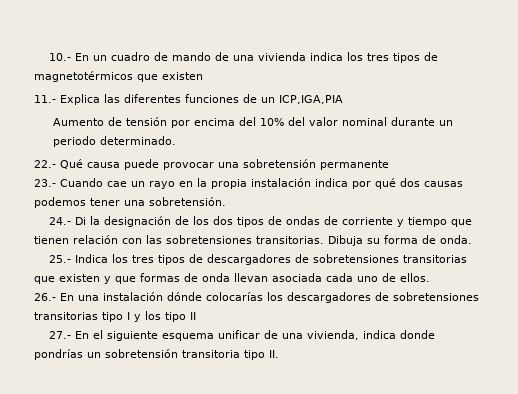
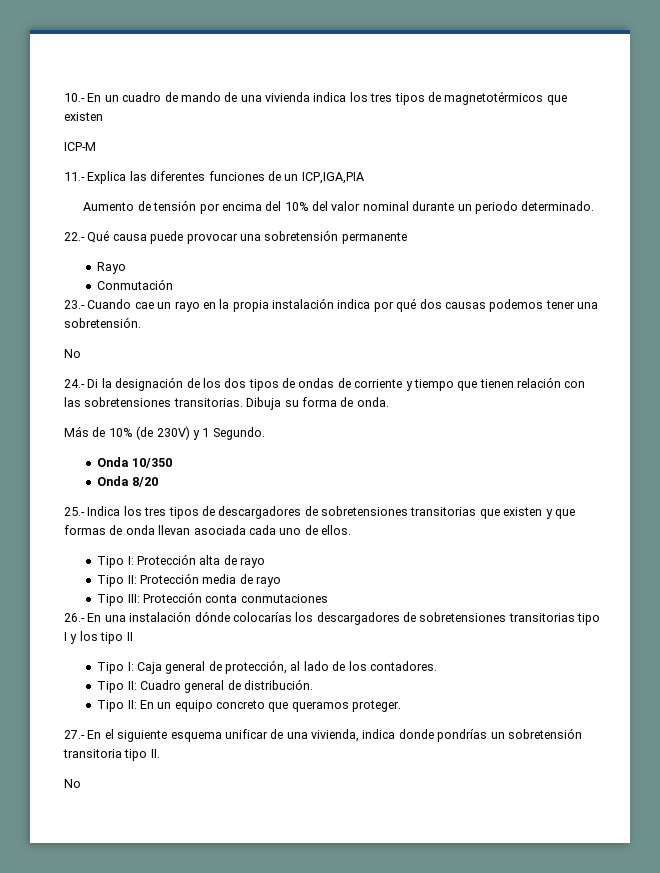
+ ICP-M
+ Rayo
+ Conmutación
  23.- Cuando cae un rayo en la propia instalación indica por qué dos causas podemos tener una sobretensión.
+ No
+ Más de 10% (de 230V) y 1 Segundo.
+ Onda 10/350
+ Onda 8/20
+ Tipo I: Protección alta de rayo
+ Tipo II: Protección media de rayo
+ Tipo III: Protección conta conmutaciones
+ Tipo I: Caja general de protección, al lado de los contadores.
+ Tipo II: Cuadro general de distribución.
+ Tipo II: En un equipo concreto que queramos proteger.
  27.- En el siguiente esquema unificar de una vivienda, indica donde pondrías un sobretensión transitoria tipo II.
+ No

